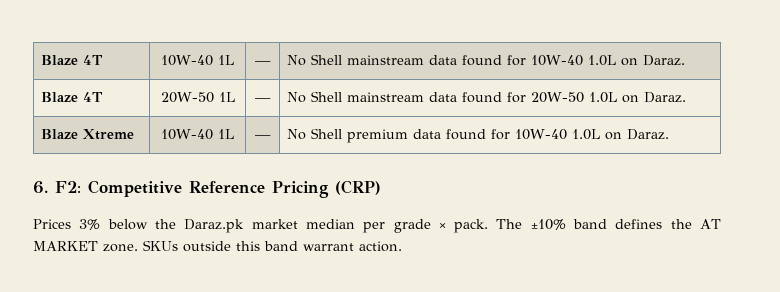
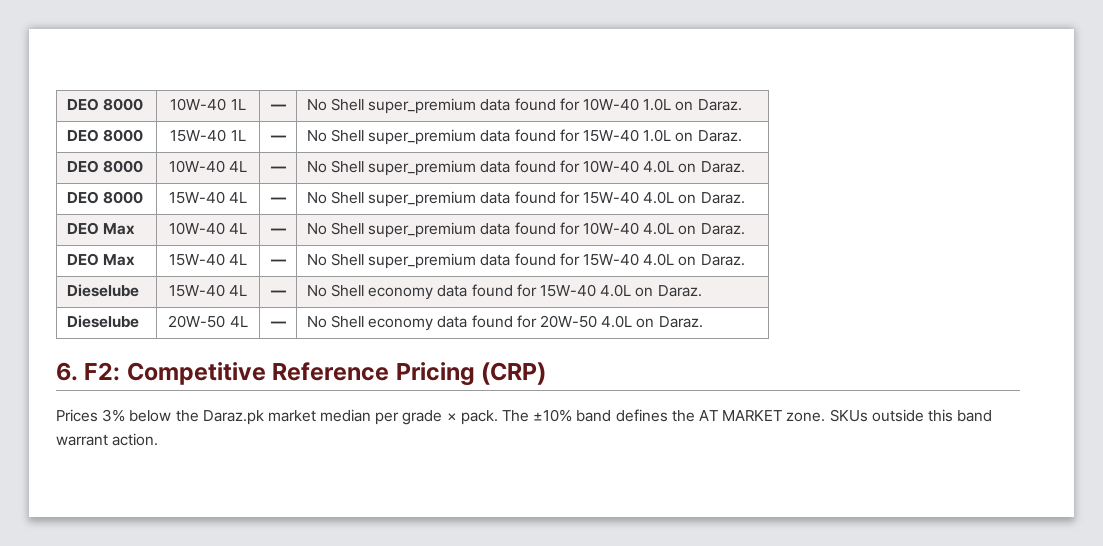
- Blaze 4T | 10W-40 1L | — | No Shell mainstream data found for 10W-40 1.0L on Daraz.
- Blaze 4T | 20W-50 1L | — | No Shell mainstream data found for 20W-50 1.0L on Daraz.
- Blaze Xtreme | 10W-40 1L | — | No Shell premium data found for 10W-40 1.0L on Daraz.
+ DEO 8000 | 10W-40 1L | — | No Shell super_premium data found for 10W-40 1.0L on Daraz.
+ DEO 8000 | 15W-40 1L | — | No Shell super_premium data found for 15W-40 1.0L on Daraz.
+ DEO 8000 | 10W-40 4L | — | No Shell super_premium data found for 10W-40 4.0L on Daraz.
+ DEO 8000 | 15W-40 4L | — | No Shell super_premium data found for 15W-40 4.0L on Daraz.
+ DEO Max | 10W-40 4L | — | No Shell super_premium data found for 10W-40 4.0L on Daraz.
+ DEO Max | 15W-40 4L | — | No Shell super_premium data found for 15W-40 4.0L on Daraz.
+ Dieselube | 15W-40 4L | — | No Shell economy data found for 15W-40 4.0L on Daraz.
+ Dieselube | 20W-50 4L | — | No Shell economy data found for 20W-50 4.0L on Daraz.

